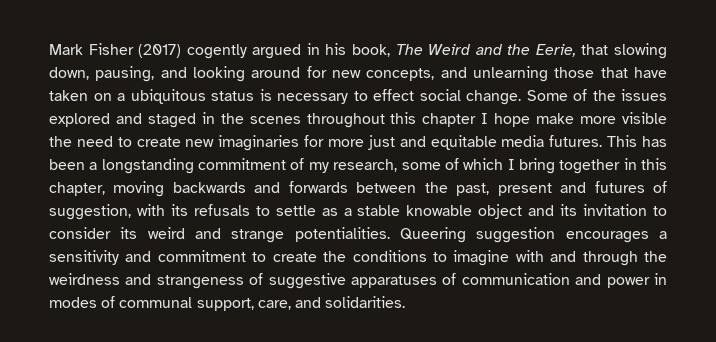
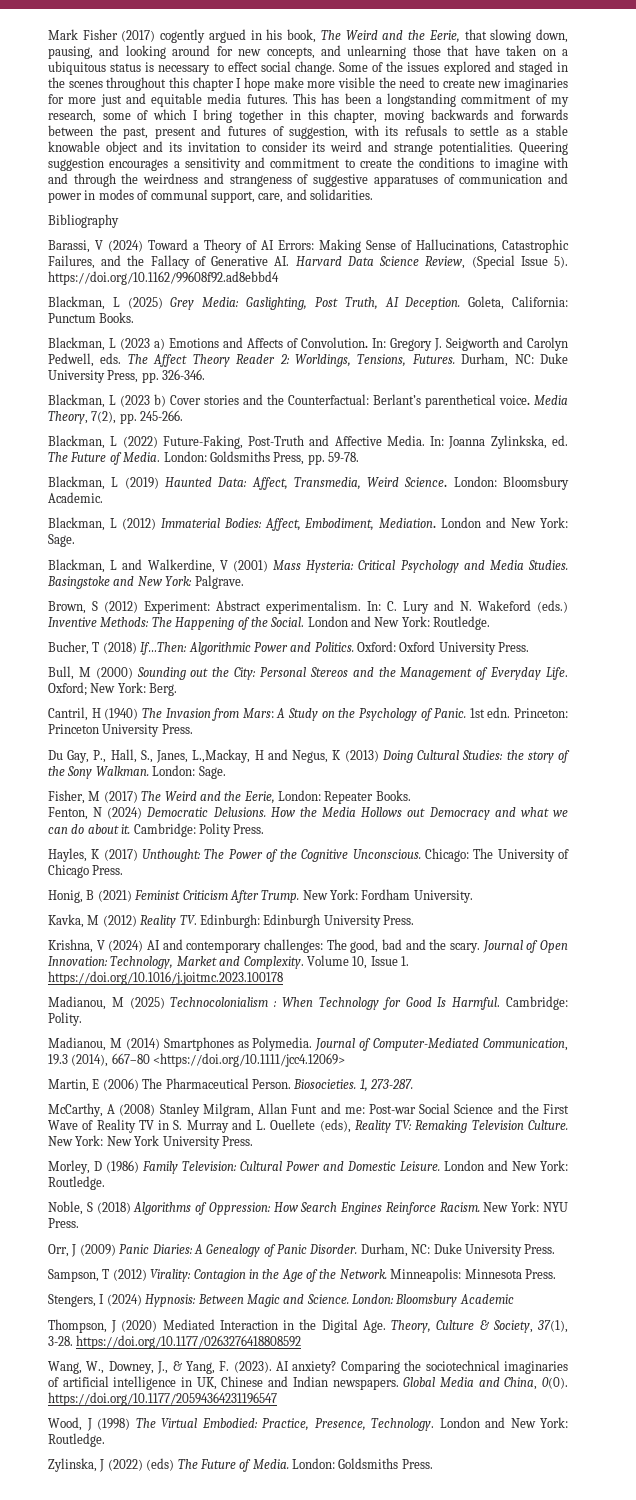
+ Bibliography
+ Barassi, V (2024) Toward a Theory of AI Errors: Making Sense of Hallucinations, Catastrophic Failures, and the Fallacy of Generative AI. Harvard Data Science Review, (Special Issue 5). https://doi.org/10.1162/99608f92.ad8ebbd4
+ Blackman, L (2025) Grey Media: Gaslighting, Post Truth, AI Deception. Goleta, California: Punctum Books.
+ Blackman, L (2023 a) Emotions and Affects of Convolution. In: Gregory J. Seigworth and Carolyn Pedwell, eds. The Affect Theory Reader 2: Worldings, Tensions, Futures. Durham, NC: Duke University Press, pp. 326-346.
+ Blackman, L (2023 b) Cover stories and the Counterfactual: Berlant’s parenthetical voice. Media Theory, 7(2), pp. 245-266.
+ Blackman, L (2022) Future-Faking, Post-Truth and Affective Media. In: Joanna Zylinkska, ed. The Future of Media. London: Goldsmiths Press, pp. 59-78.
+ Blackman, L (2019) Haunted Data: Affect, Transmedia, Weird Science. London: Bloomsbury Academic.
+ Blackman, L (2012) Immaterial Bodies: Affect, Embodiment, Mediation. London and New York: Sage.
+ Blackman, L and Walkerdine, V (2001) Mass Hysteria: Critical Psychology and Media Studies. Basingstoke and New York: Palgrave.
+ Brown, S (2012) Experiment: Abstract experimentalism. In: C. Lury and N. Wakeford (eds.) Inventive Methods: The Happening of the Social. London and New York: Routledge.
+ Bucher, T (2018) If…Then: Algorithmic Power and Politics. Oxford: Oxford University Press.
+ Bull, M (2000) Sounding out the City: Personal Stereos and the Management of Everyday Life. Oxford; New York: Berg.
+ Cantril, H (1940) The Invasion from Mars: A Study on the Psychology of Panic. 1st edn. Princeton: Princeton University Press.
+ Du Gay, P., Hall, S., Janes, L.,Mackay, H and Negus, K (2013) Doing Cultural Studies: the story of the Sony Walkman. London: Sage.
+ Fisher, M (2017) The Weird and the Eerie, London: Repeater Books.
+ Fenton, N (2024) Democratic Delusions. How the Media Hollows out Democracy and what we can do about it. Cambridge: Polity Press.
+ Hayles, K (2017) Unthought: The Power of the Cognitive Unconscious. Chicago: The University of Chicago Press.
+ Honig, B (2021) Feminist Criticism After Trump. New York: Fordham University.
+ Kavka, M (2012) Reality TV. Edinburgh: Edinburgh University Press.
+ Krishna, V (2024) AI and contemporary challenges: The good, bad and the scary. Journal of Open Innovation: Technology, Market and Complexity. Volume 10, Issue 1. https://doi.org/10.1016/j.joitmc.2023.100178
+ Madianou, M (2025) Technocolonialism : When Technology for Good Is Harmful. Cambridge: Polity.
+ Madianou, M (2014) Smartphones as Polymedia. Journal of Computer-Mediated Communication, 19.3 (2014), 667–80 <https://doi.org/10.1111/jcc4.12069>
+ Martin, E (2006) The Pharmaceutical Person. Biosocieties. 1, 273-287.
+ McCarthy, A (2008) Stanley Milgram, Allan Funt and me: Post-war Social Science and the First Wave of Reality TV in S. Murray and L. Ouellete (eds), Reality TV: Remaking Television Culture. New York: New York University Press.
+ Morley, D (1986) Family Television: Cultural Power and Domestic Leisure. London and New York: Routledge.
+ Noble, S (2018) Algorithms of Oppression: How Search Engines Reinforce Racism. New York: NYU Press.
+ Orr, J (2009) Panic Diaries: A Genealogy of Panic Disorder. Durham, NC: Duke University Press.
+ Sampson, T (2012) Virality: Contagion in the Age of the Network. Minneapolis: Minnesota Press.
+ Stengers, I (2024) Hypnosis: Between Magic and Science. London: Bloomsbury Academic
+ Thompson, J (2020) Mediated Interaction in the Digital Age. Theory, Culture & Society, 37(1), 3-28. https://doi.org/10.1177/0263276418808592
+ Wang, W., Downey, J., & Yang, F. (2023). AI anxiety? Comparing the sociotechnical imaginaries of artificial intelligence in UK, Chinese and Indian newspapers. Global Media and China, 0(0). https://doi.org/10.1177/20594364231196547
+ Wood, J (1998) The Virtual Embodied: Practice, Presence, Technology. London and New York: Routledge.
+ Zylinska, J (2022) (eds) The Future of Media. London: Goldsmiths Press.

